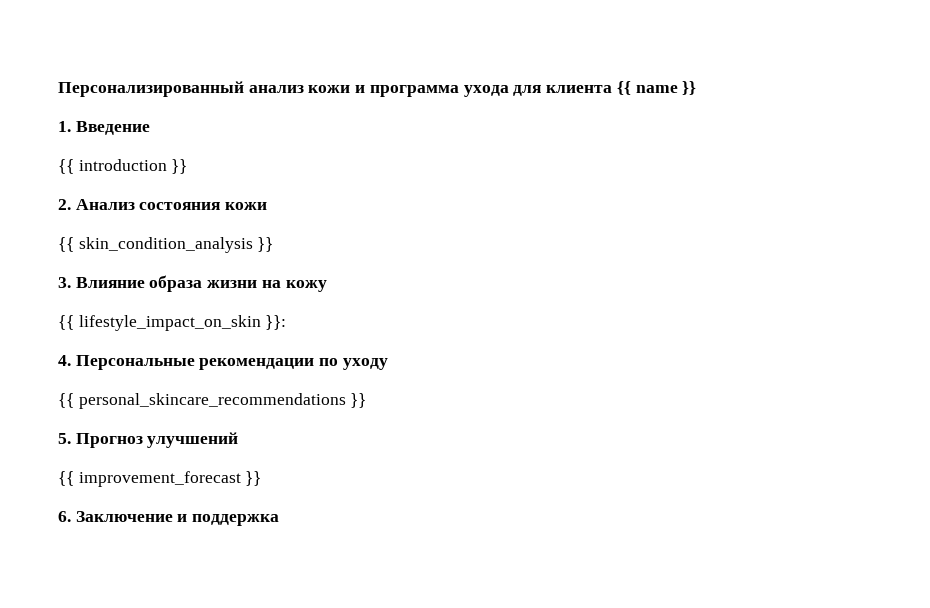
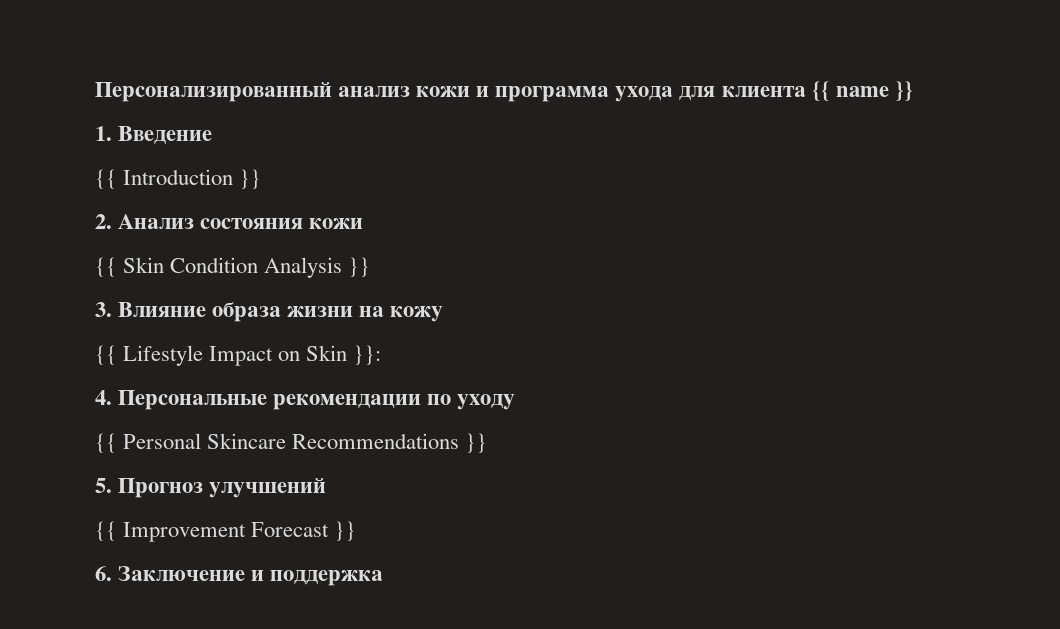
- {{ introduction }}
+ {{ Introduction }}
- {{ skin_condition_analysis }}
+ {{ Skin Condition Analysis }}
- {{ lifestyle_impact_on_skin }}:
+ {{ Lifestyle Impact on Skin }}:
- {{ personal_skincare_recommendations }}
+ {{ Personal Skincare Recommendations }}
- {{ improvement_forecast }}
+ {{ Improvement Forecast }}

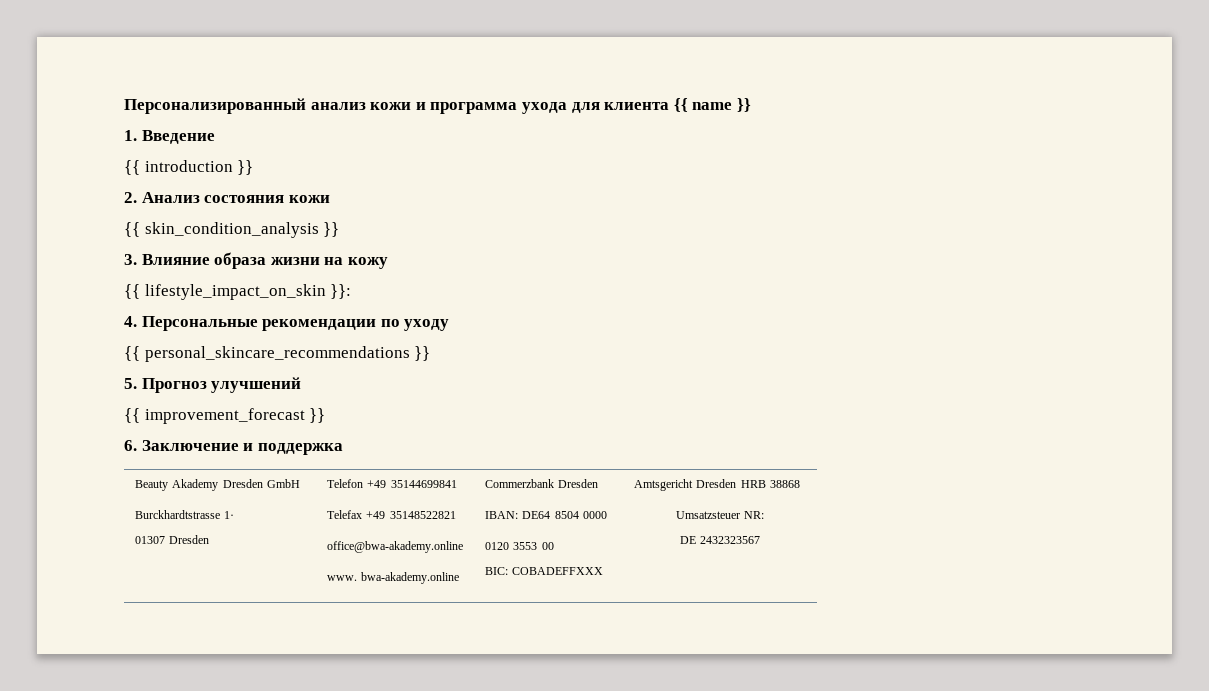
- {{ Introduction }}
+ {{ introduction }}
- {{ Skin Condition Analysis }}
+ {{ skin_condition_analysis }}
- {{ Lifestyle Impact on Skin }}:
+ {{ lifestyle_impact_on_skin }}:
- {{ Personal Skincare Recommendations }}
+ {{ personal_skincare_recommendations }}
- {{ Improvement Forecast }}
+ {{ improvement_forecast }}
+ Beauty Akademy Dresden GmbH
+ Burckhardtstrasse 1·
+ 01307 Dresden | Telefon +49 35144699841
+ Telefax +49 35148522821
+ office@bwa-akademy.online
+ www. bwa-akademy.online | Commerzbank Dresden
+ IBAN: DE64 8504 0000
+ 0120 3553 00
+ BIC: COBADEFFXXX | Amtsgericht Dresden HRB 38868
+ Umsatzsteuer NR:
+ DE 2432323567

